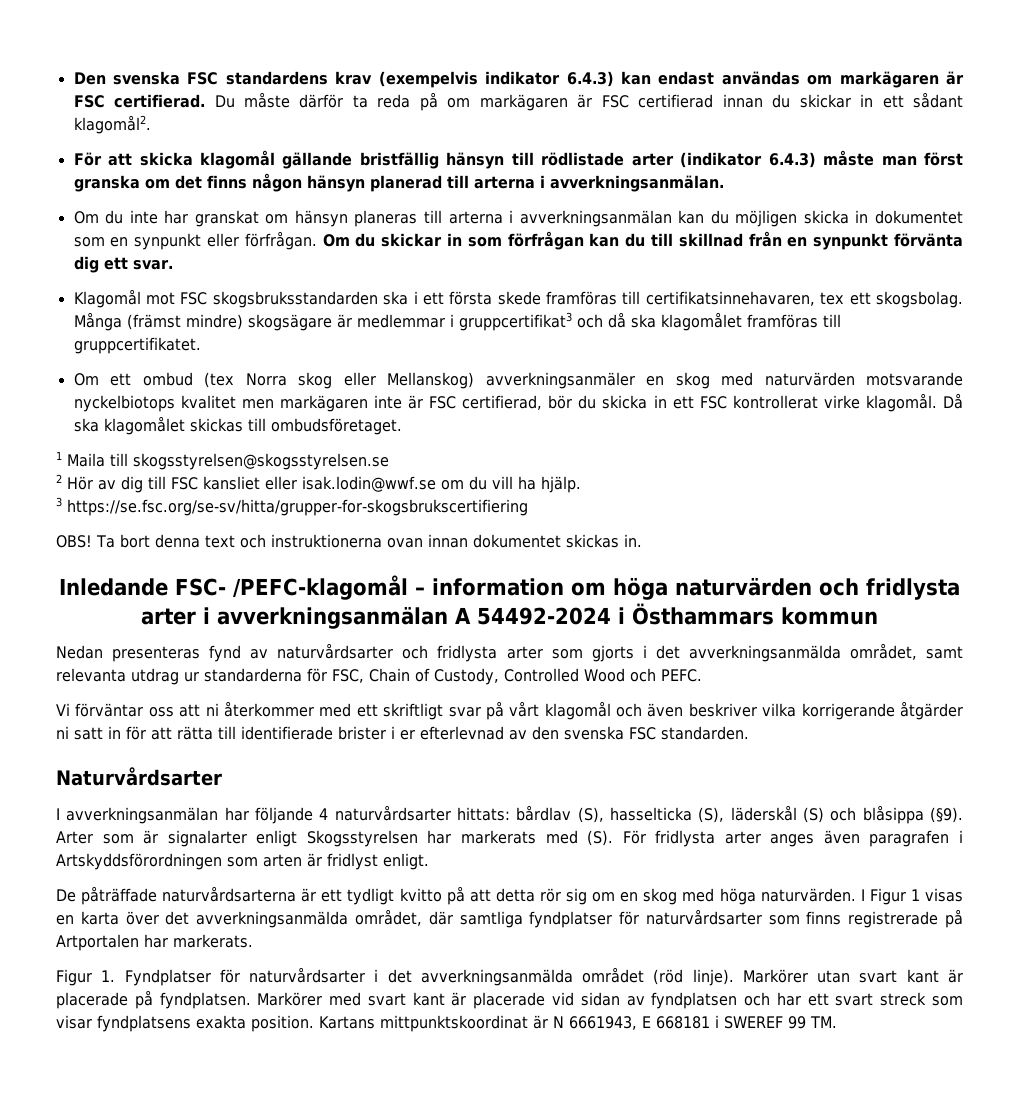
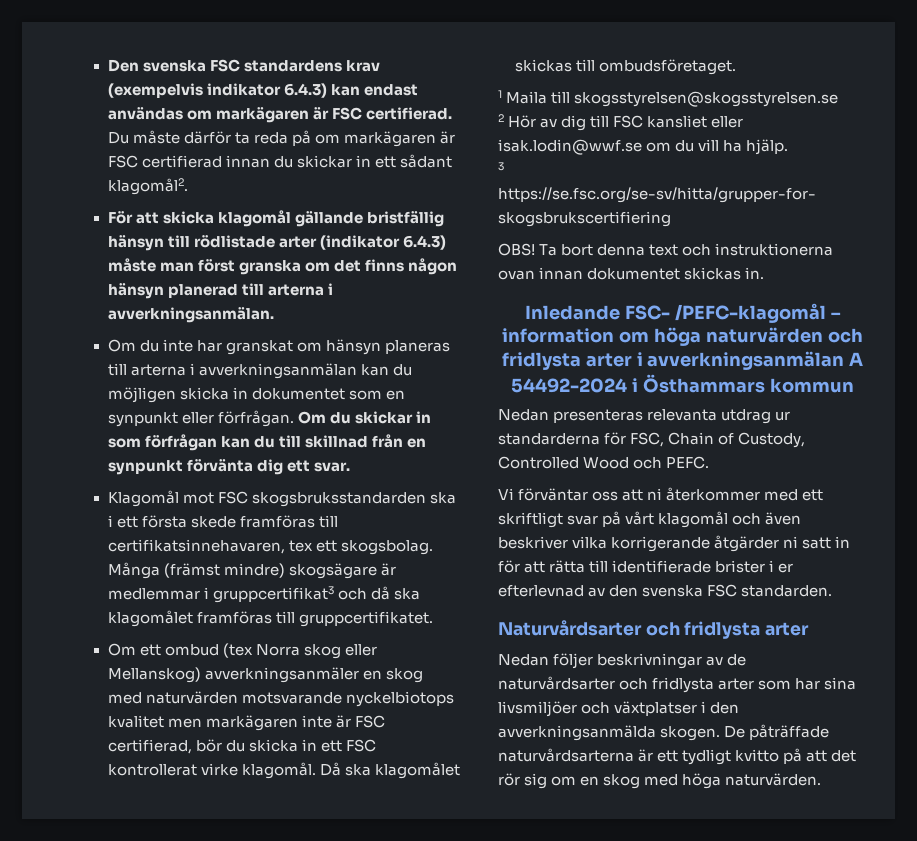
- Nedan presenteras fynd av naturvårdsarter och fridlysta arter som gjorts i det avverkningsanmälda området, samt relevanta utdrag ur standarderna för FSC, Chain of Custody, Controlled Wood och PEFC.
+ Nedan presenteras relevanta utdrag ur standarderna för FSC, Chain of Custody, Controlled Wood och PEFC.
- Naturvårdsarter
- I avverkningsanmälan har följande 4 naturvårdsarter hittats: bårdlav (S), hasselticka (S), läderskål (S) och blåsippa (§9). Arter som är signalarter enligt Skogsstyrelsen har markerats med (S). För fridlysta arter anges även paragrafen i Artskyddsförordningen som arten är fridlyst enligt.
- De påträffade naturvårdsarterna är ett tydligt kvitto på att detta rör sig om en skog med höga naturvärden. I Figur 1 visas en karta över det avverkningsanmälda området, där samtliga fyndplatser för naturvårdsarter som finns registrerade på Artportalen har markerats.
- Figur 1. Fyndplatser för naturvårdsarter i det avverkningsanmälda området (röd linje). Markörer utan svart kant är placerade på fyndplatsen. Markörer med svart kant är placerade vid sidan av fyndplatsen och har ett svart streck som visar fyndplatsens exakta position. Kartans mittpunktskoordinat är N 6661943, E 668181 i SWEREF 99 TM.
+ Naturvårdsarter och fridlysta arter
+ Nedan följer beskrivningar av de naturvårdsarter och fridlysta arter som har sina livsmiljöer och växtplatser i den avverkningsanmälda skogen. De påträffade naturvårdsarterna är ett tydligt kvitto på att det rör sig om en skog med höga naturvärden.

